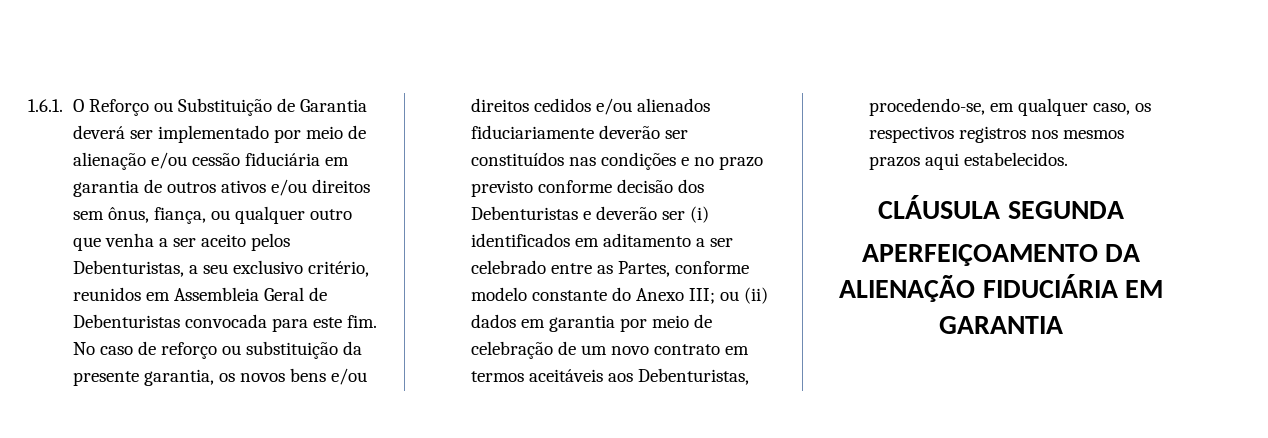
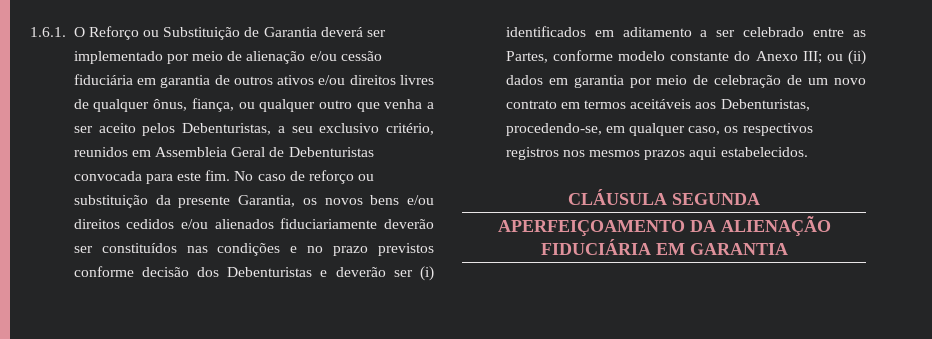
- 1.6.1. O Reforço ou Substituição de Garantia deverá ser implementado por meio de alienação e/ou cessão fiduciária em garantia de outros ativos e/ou direitos sem ônus, fiança, ou qualquer outro que venha a ser aceito pelos Debenturistas, a seu exclusivo critério, reunidos em Assembleia Geral de Debenturistas convocada para este fim.
+ 1.6.1. O Reforço ou Substituição de Garantia deverá ser implementado por meio de alienação e/ou cessão fiduciária em garantia de outros ativos e/ou direitos livres de qualquer ônus, fiança, ou qualquer outro que venha a ser aceito pelos Debenturistas, a seu exclusivo critério, reunidos em Assembleia Geral de Debenturistas convocada para este fim.
- No caso de reforço ou substituição da presente garantia, os novos bens e/ou direitos cedidos e/ou alienados fiduciariamente deverão ser constituídos nas condições e no prazo previsto conforme decisão dos Debenturistas e deverão ser (i) identificados em aditamento a ser celebrado entre as Partes, conforme modelo constante do Anexo III;
+ No caso de reforço ou substituição da presente Garantia, os novos bens e/ou direitos cedidos e/ou alienados fiduciariamente deverão ser constituídos nas condições e no prazo previstos conforme decisão dos Debenturistas e deverão ser (i) identificados em aditamento a ser celebrado entre as Partes, conforme modelo constante do Anexo III;

